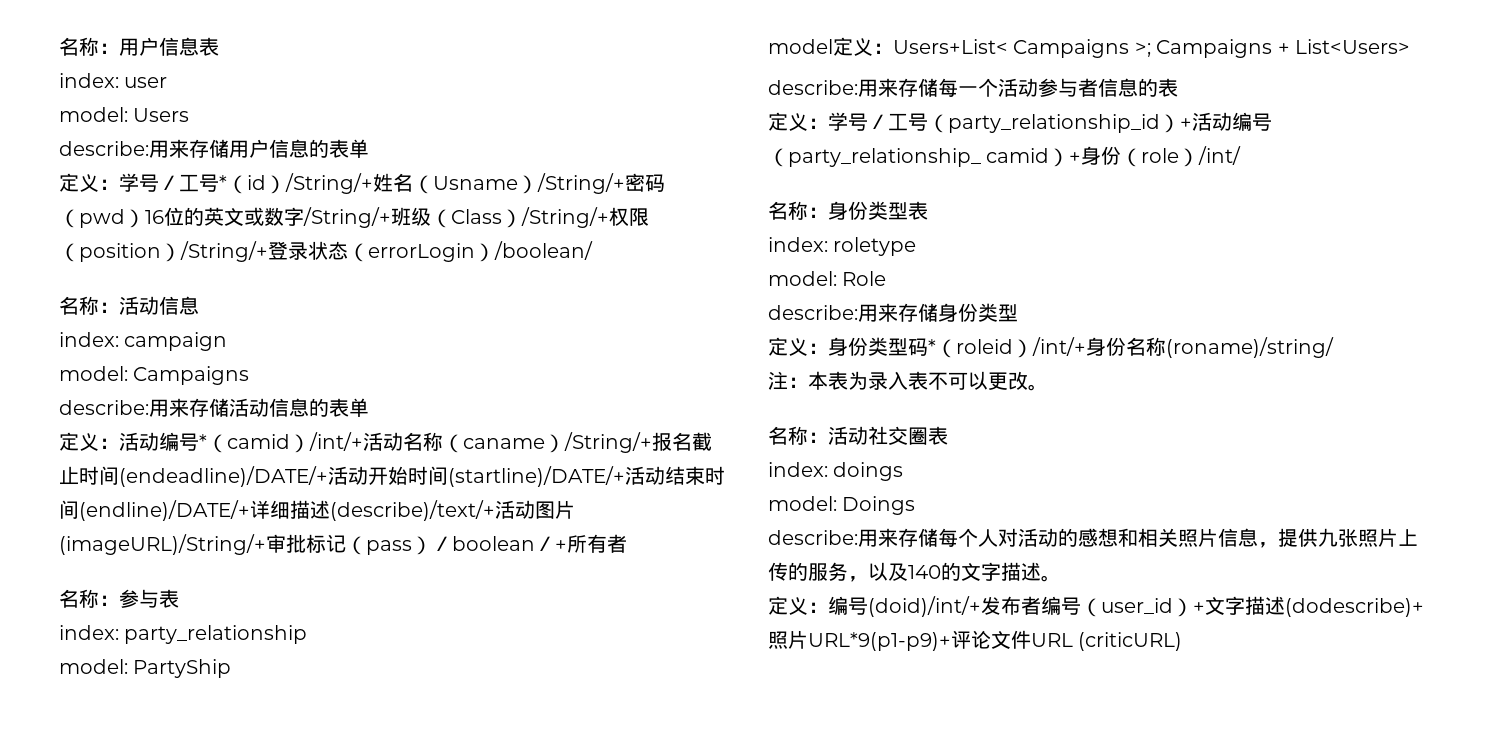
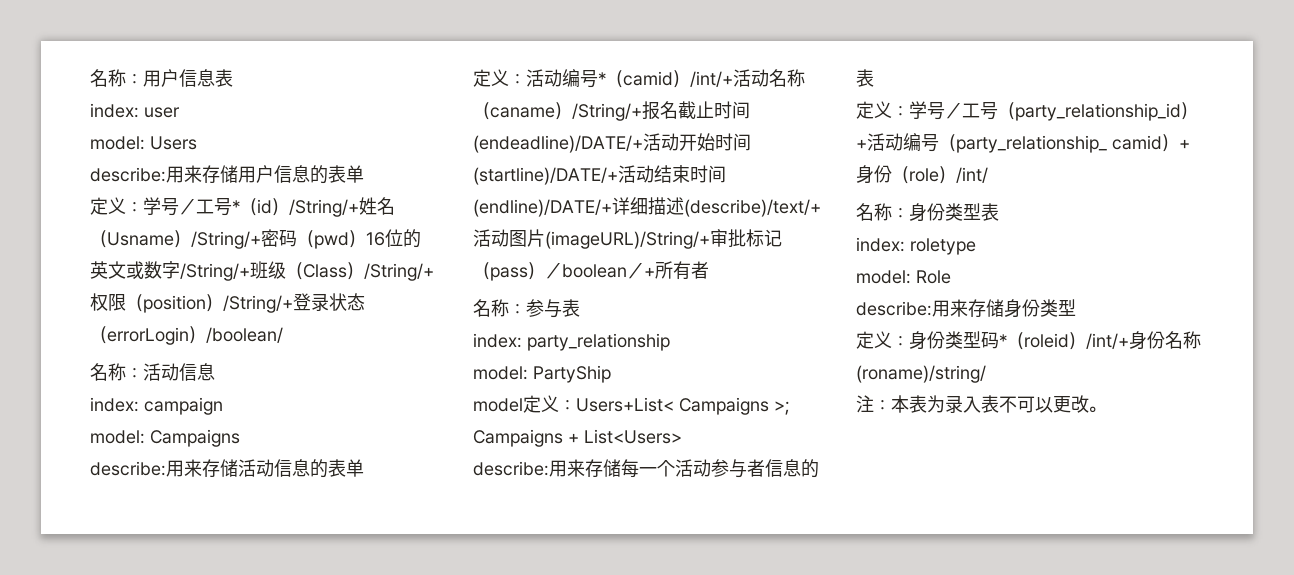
- 名称：活动社交圈表
- index: doings
- model: Doings
- describe:用来存储每个人对活动的感想和相关照片信息，提供九张照片上传的服务，以及140的文字描述。
- 定义：编号(doid)/int/+发布者编号（user_id）+文字描述(dodescribe)+照片URL*9(p1-p9)+评论文件URL (criticURL)

